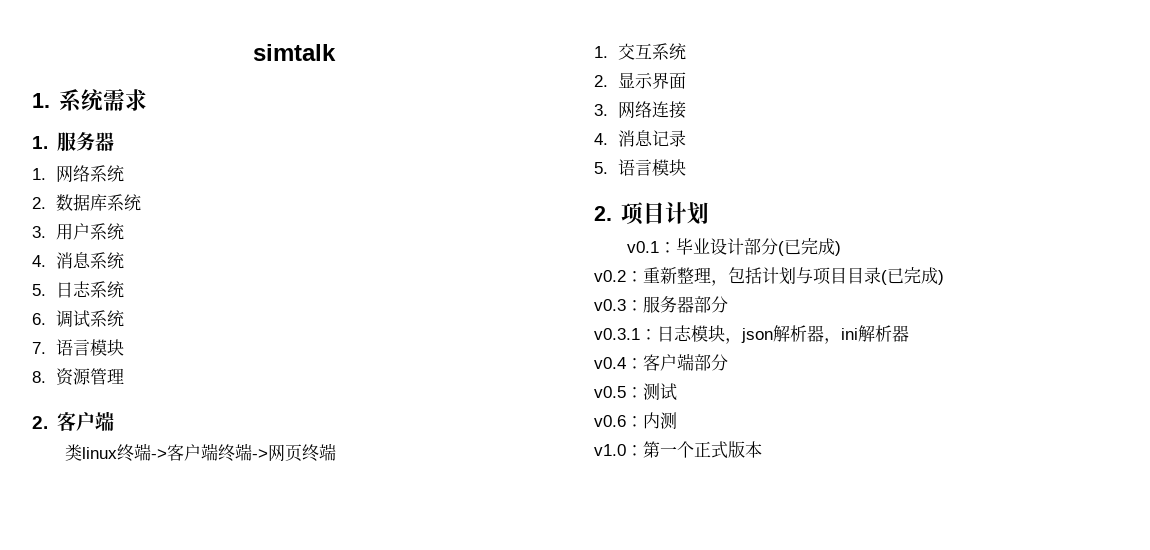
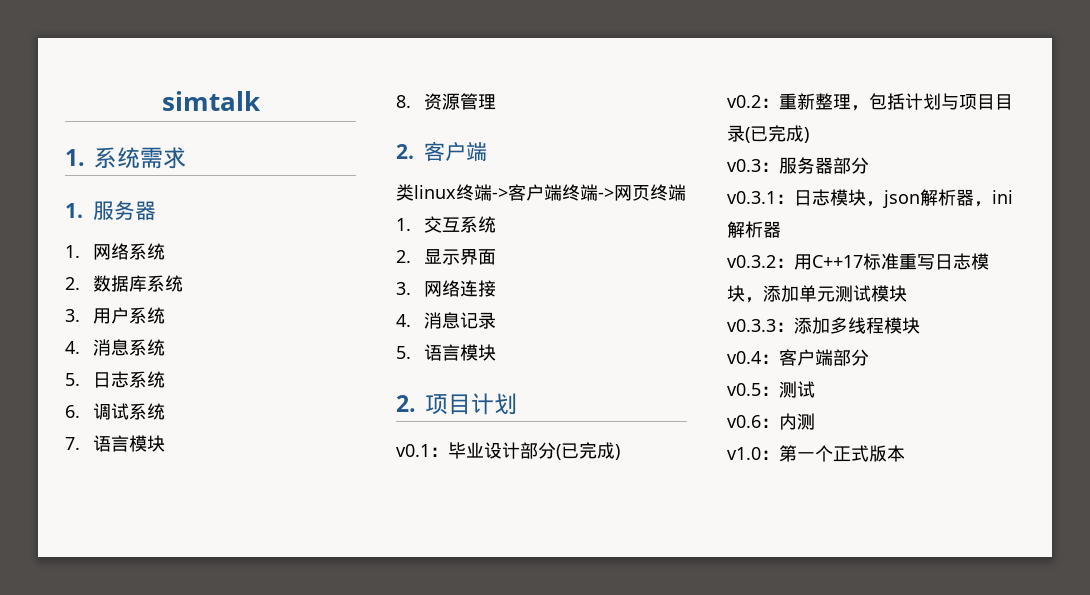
+ v0.3.2：用C++17标准重写日志模块，添加单元测试模块
+ v0.3.3：添加多线程模块

